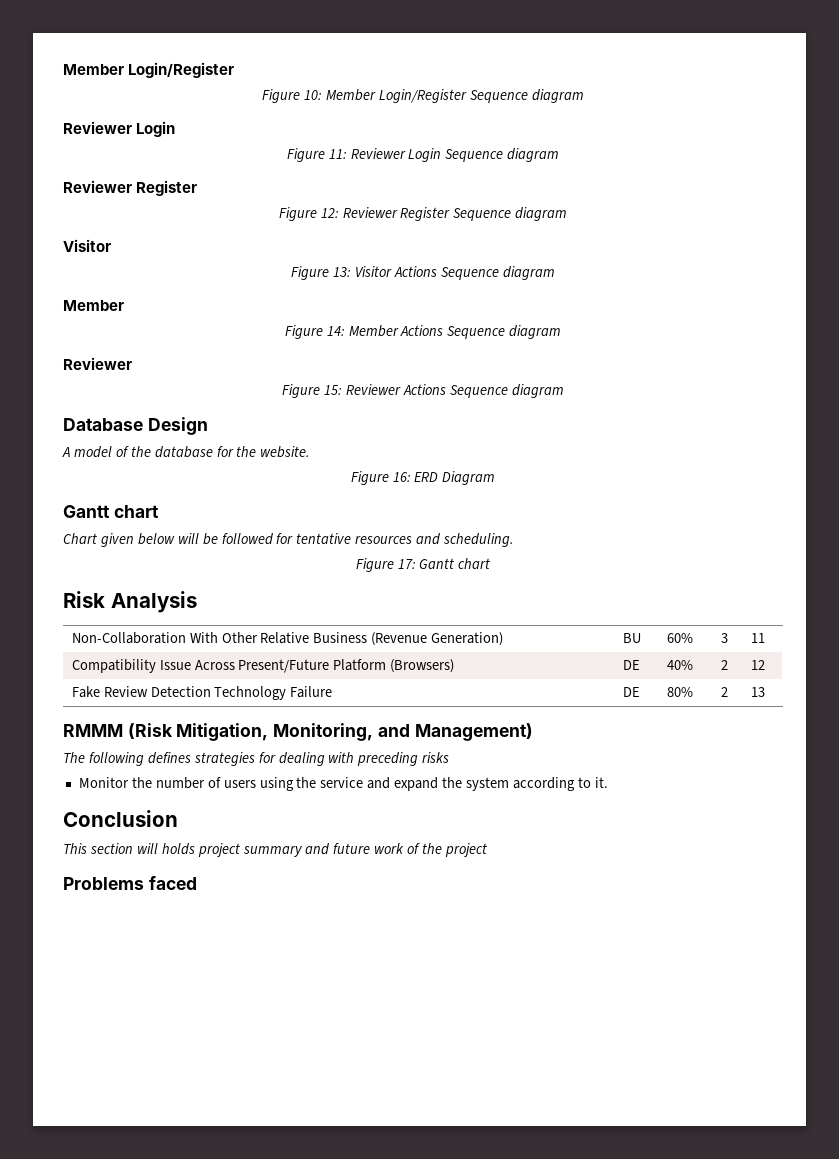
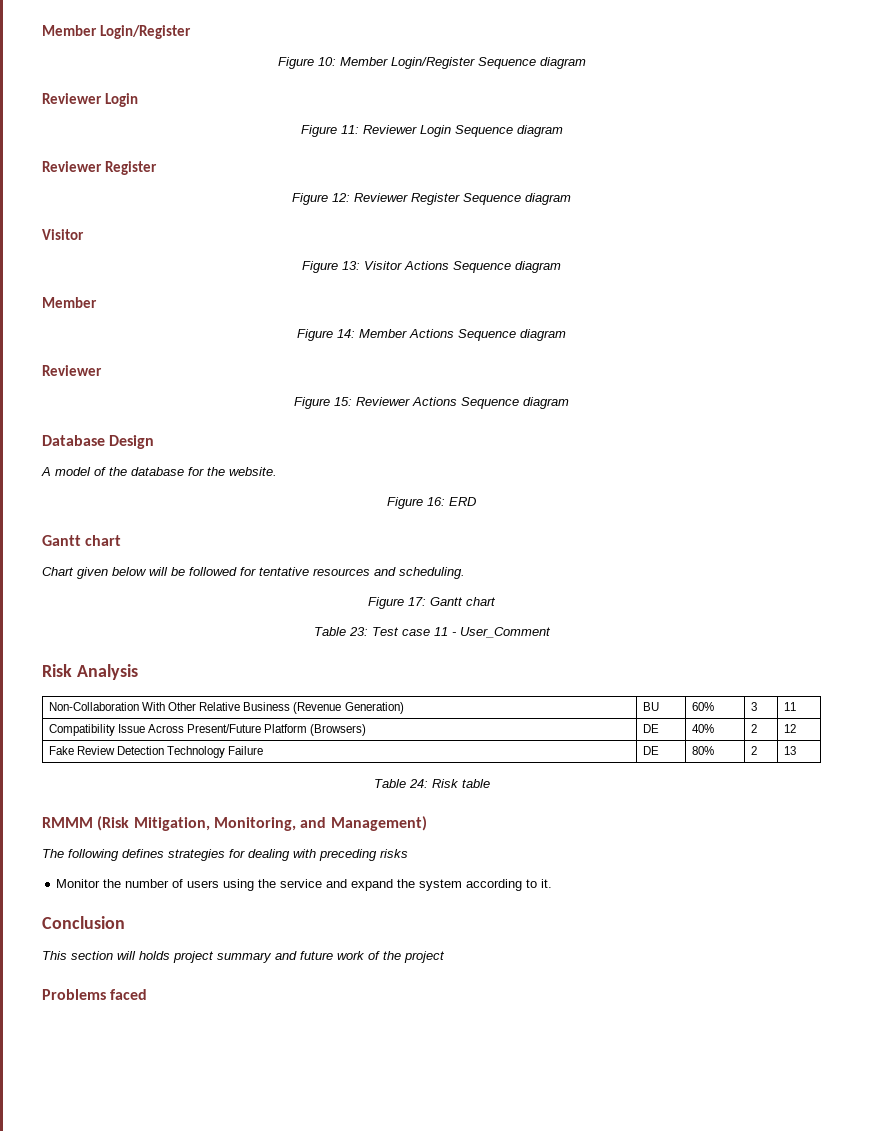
- Figure 16: ERD Diagram
+ Figure 16: ERD
+ Table 23: Test case 11 - User_Comment
+ Table 24: Risk table

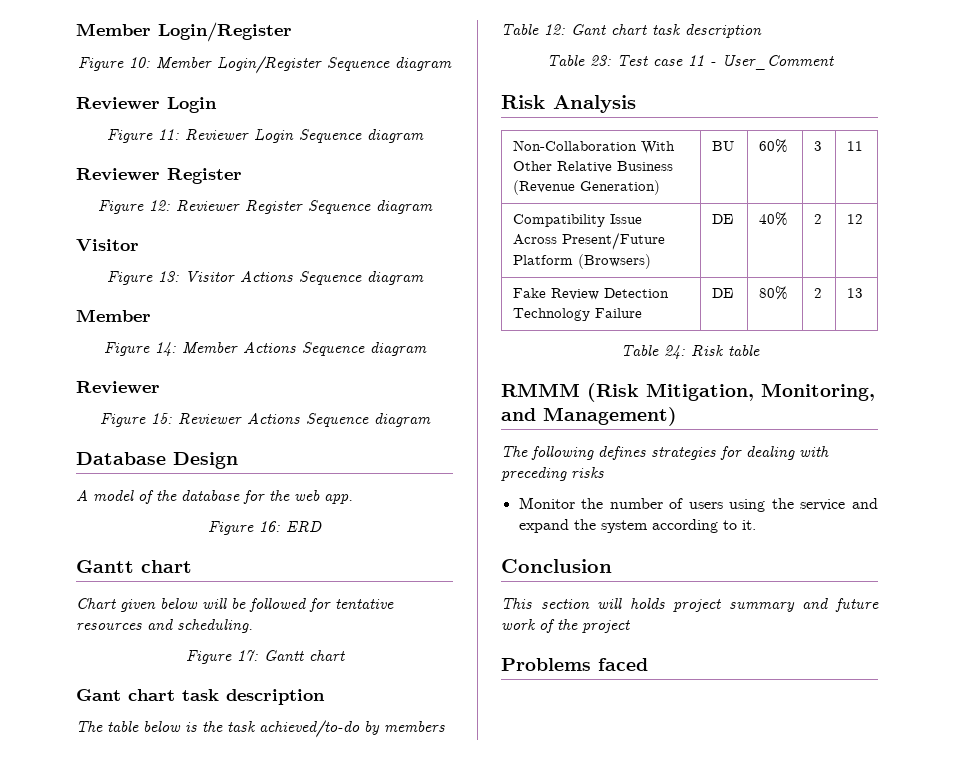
- A model of the database for the website.
+ A model of the database for the web app.
  Figure 17: Gantt chart
+ Gant chart task description
+ The table below is the task achieved/to-do by members
+ Table 12: Gant chart task description

